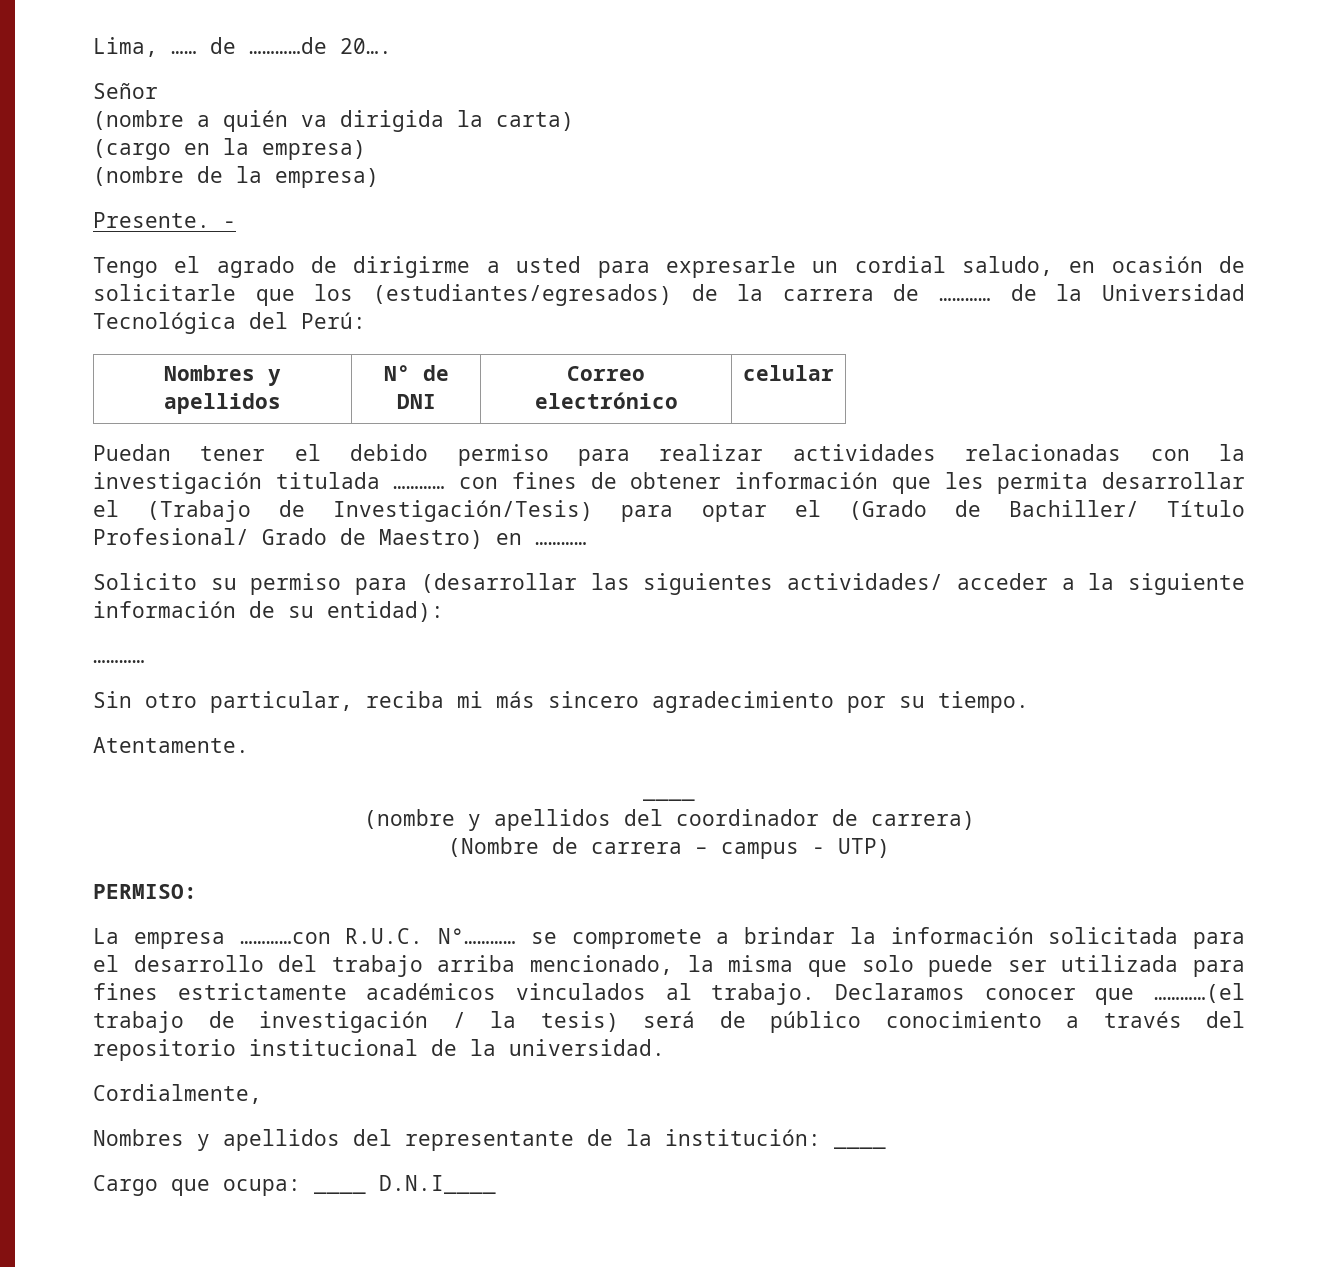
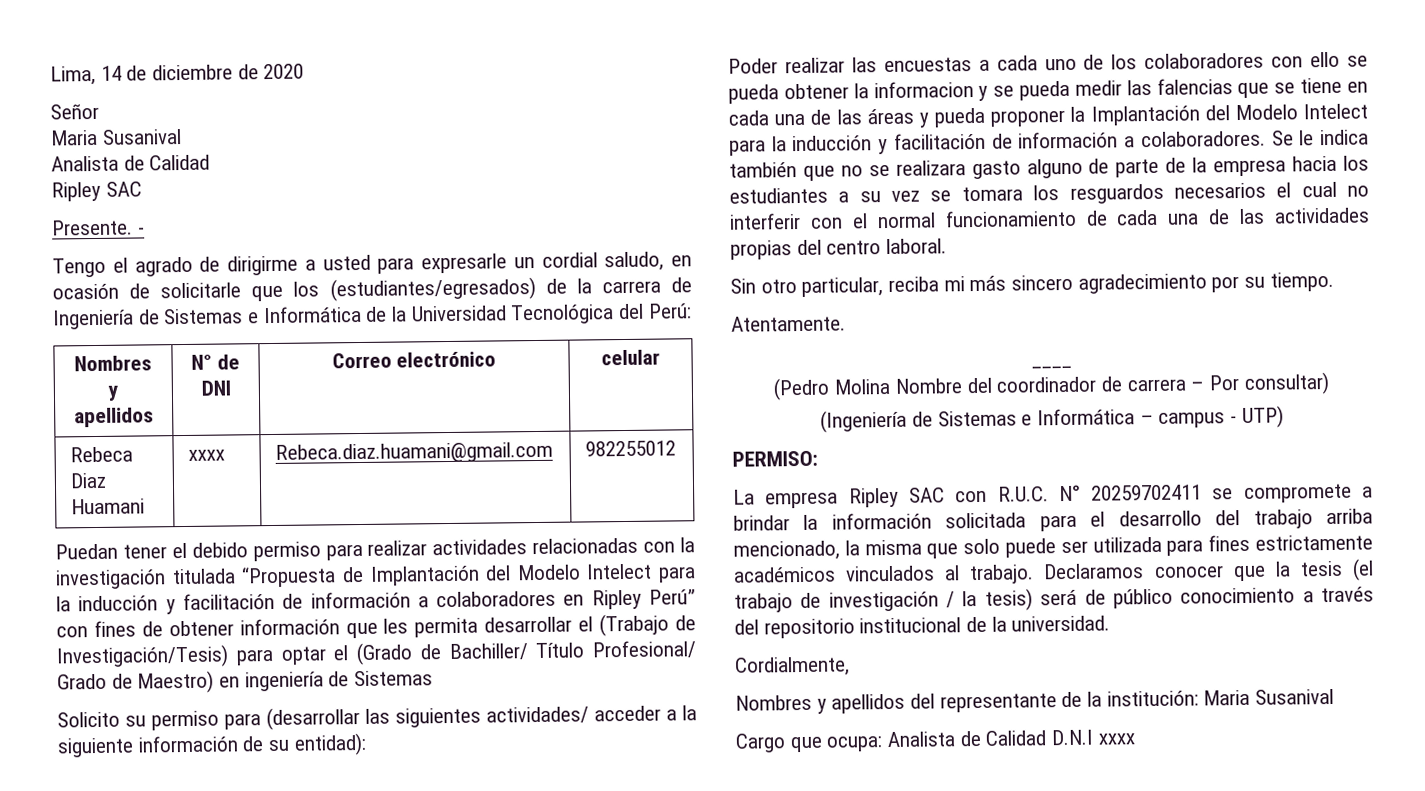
- Lima, …… de …………de 20….
+ Lima, 14 de diciembre de 2020
  Señor
- (nombre a quién va dirigida la carta)
- (cargo en la empresa)
- (nombre de la empresa)
+ Maria Susanival
+ Analista de Calidad
+ Ripley SAC
- Tengo el agrado de dirigirme a usted para expresarle un cordial saludo, en ocasión de solicitarle que los (estudiantes/egresados) de la carrera de ………… de la Universidad Tecnológica del Perú:
+ Tengo el agrado de dirigirme a usted para expresarle un cordial saludo, en ocasión de solicitarle que los (estudiantes/egresados) de la carrera de Ingeniería de Sistemas e Informática de la Universidad Tecnológica del Perú:
+ Rebeca Diaz Huamani | xxxx | Rebeca.diaz.huamani@gmail.com | 982255012
- Puedan tener el debido permiso para realizar actividades relacionadas con la investigación titulada ………… con fines de obtener información que les permita desarrollar el (Trabajo de Investigación/Tesis) para optar el (Grado de Bachiller/ Título Profesional/ Grado de Maestro) en …………
+ Puedan tener el debido permiso para realizar actividades relacionadas con la investigación titulada “Propuesta de Implantación del Modelo Intelect para la inducción y facilitación de información a colaboradores en Ripley Perú” con fines de obtener información que les permita desarrollar el (Trabajo de Investigación/Tesis) para optar el (Grado de Bachiller/ Título Profesional/ Grado de Maestro) en ingeniería de Sistemas
  Solicito su permiso para (desarrollar las siguientes actividades/ acceder a la siguiente información de su entidad):
- …………
+ Poder realizar las encuestas a cada uno de los colaboradores con ello se pueda obtener la informacion y se pueda medir las falencias que se tiene en cada una de las áreas y pueda proponer la Implantación del Modelo Intelect para la inducción y facilitación de información a colaboradores. Se le indica también que no se realizara gasto alguno de parte de la empresa hacia los estudiantes a su vez se tomara los resguardos necesarios el cual no interferir con el normal funcionamiento de cada una de las actividades propias del centro laboral.
- (nombre y apellidos del coordinador de carrera)
- (Nombre de carrera – campus - UTP)
+ (Pedro Molina Nombre del coordinador de carrera – Por consultar)
+ (Ingeniería de Sistemas e Informática – campus - UTP)
- La empresa …………con R.U.C. N°………… se compromete a brindar la información solicitada para el desarrollo del trabajo arriba mencionado, la misma que solo puede ser utilizada para fines estrictamente académicos vinculados al trabajo.
+ La empresa Ripley SAC con R.U.C. N° 20259702411 se compromete a brindar la información solicitada para el desarrollo del trabajo arriba mencionado, la misma que solo puede ser utilizada para fines estrictamente académicos vinculados al trabajo.
- Declaramos conocer que …………(el trabajo de investigación / la tesis) será de público conocimiento a través del repositorio institucional de la universidad.
+ Declaramos conocer que la tesis (el trabajo de investigación / la tesis) será de público conocimiento a través del repositorio institucional de la universidad.
- Nombres y apellidos del representante de la institución: ____
+ Nombres y apellidos del representante de la institución: Maria Susanival
- Cargo que ocupa: ____ D.N.I____
+ Cargo que ocupa: Analista de Calidad D.N.I xxxx

